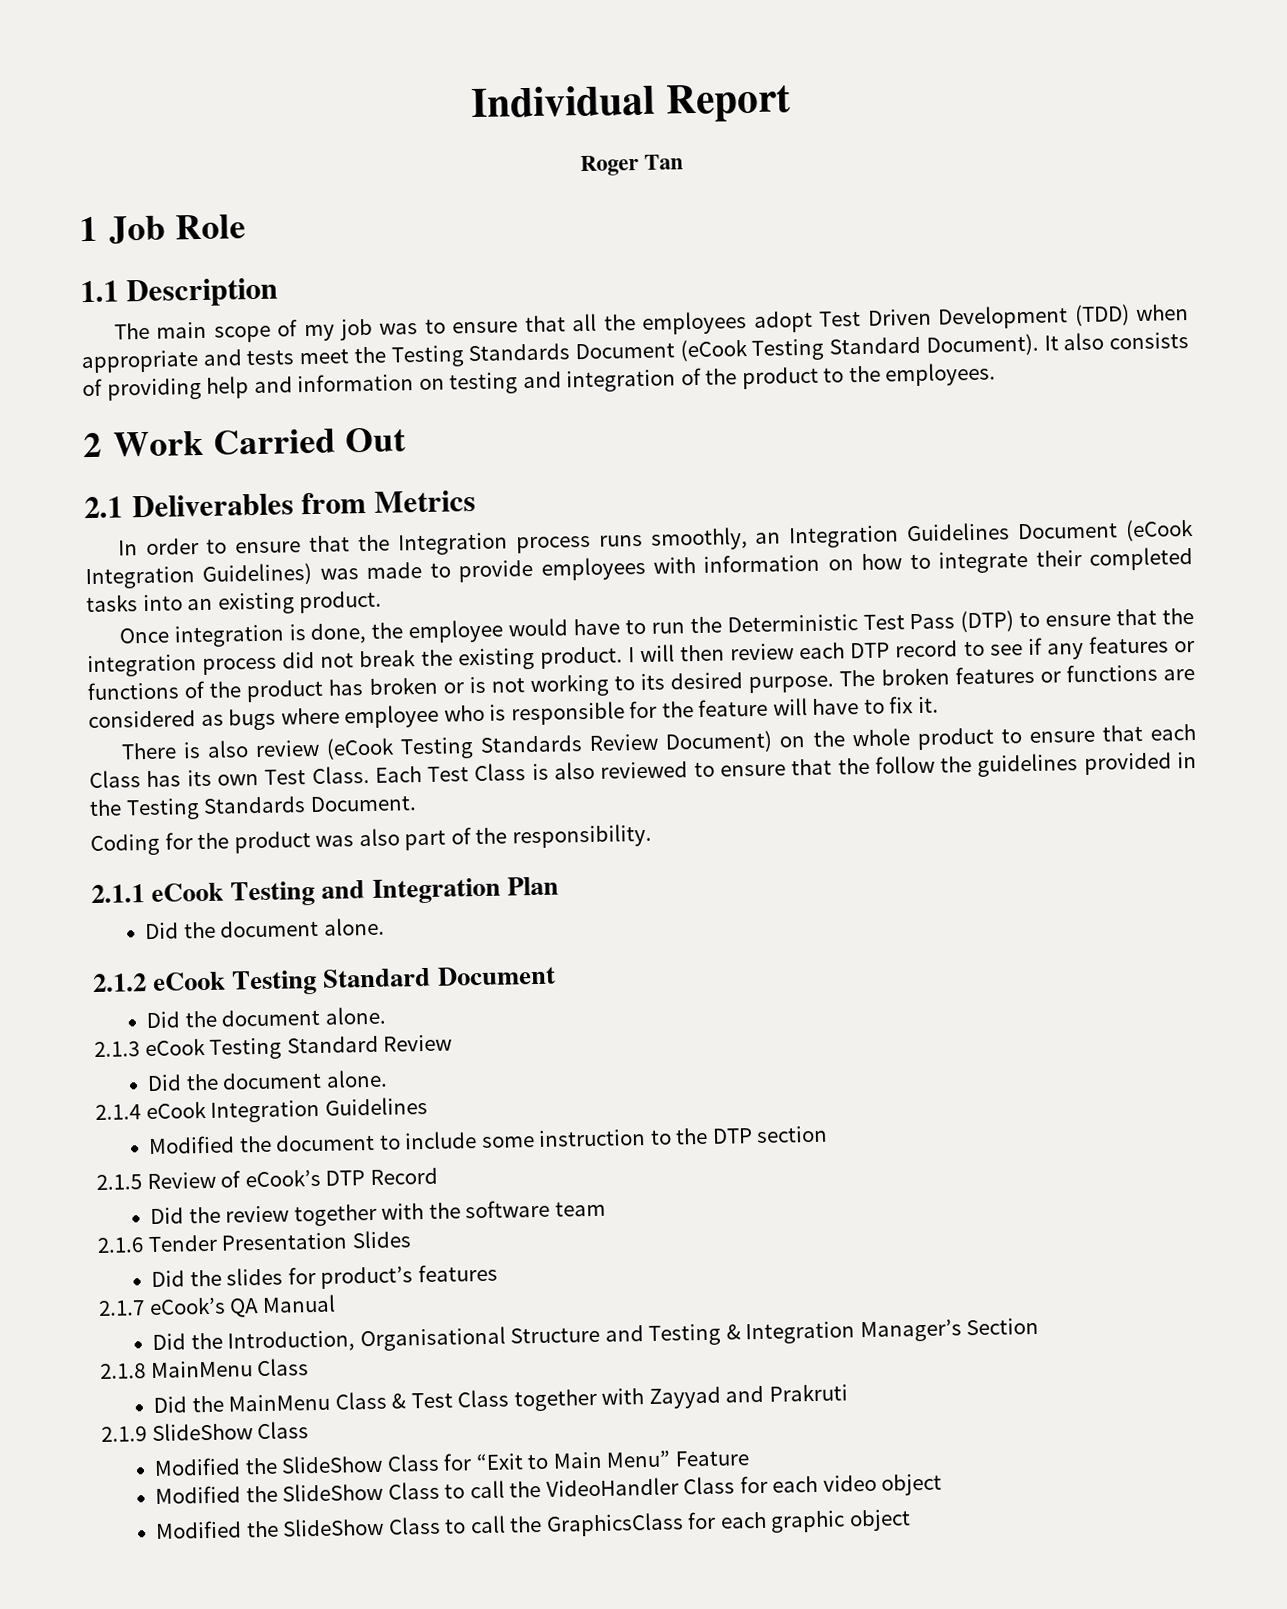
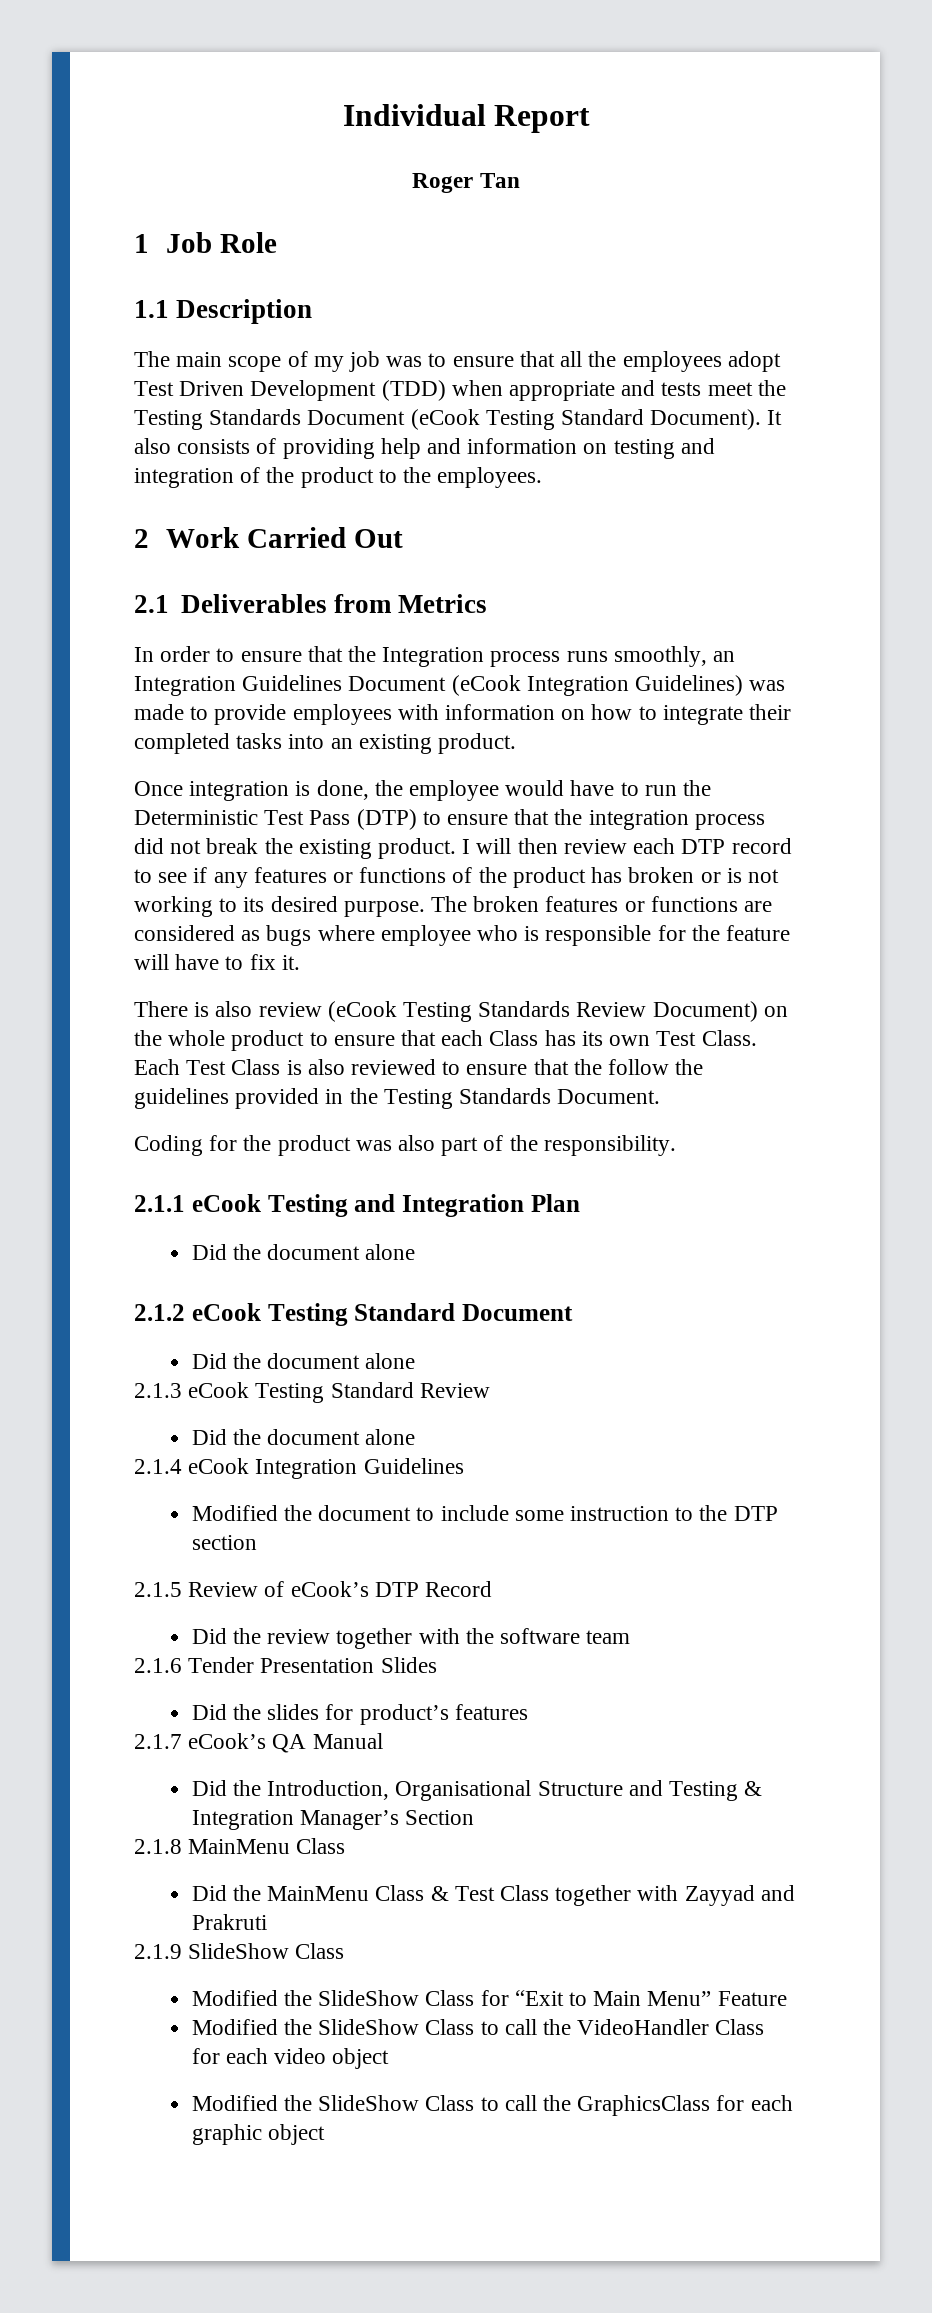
  2.1.1 eCook Testing and Integration Plan
- Did the document alone.
+ Did the document alone
  2.1.2 eCook Testing Standard Document
- Did the document alone.
+ Did the document alone
  2.1.3 eCook Testing Standard Review
- Did the document alone.
+ Did the document alone

